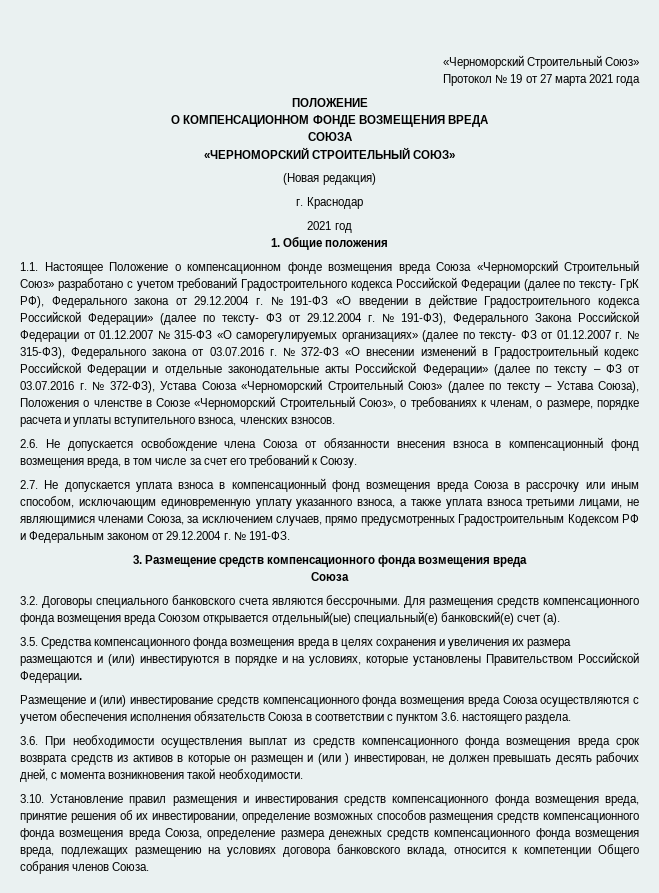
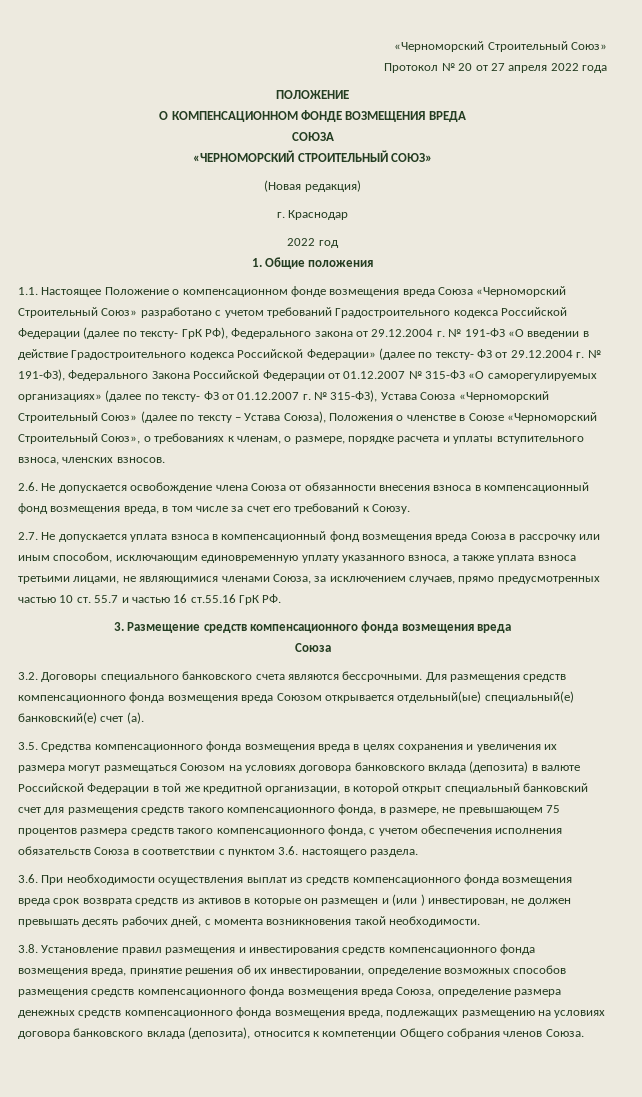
- Протокол № 19 от 27 марта 2021 года
+ Протокол № 20 от 27 апреля 2022 года
- 2021 год
+ 2022 год
- 1.1. Настоящее Положение о компенсационном фонде возмещения вреда Союза «Черноморский Строительный Союз» разработано с учетом требований Градостроительного кодекса Российской Федерации (далее по тексту- ГрК РФ), Федерального закона от 29.12.2004 г. № 191-ФЗ «О введении в действие Градостроительного кодекса Российской Федерации» (далее по тексту- ФЗ от 29.12.2004 г. № 191-ФЗ), Федерального Закона Российской Федерации от 01.12.2007 № 315-ФЗ «О саморегулируемых организациях» (далее по тексту- ФЗ от 01.12.2007 г. № 315-ФЗ), Федерального закона от 03.07.2016 г. № 372-ФЗ «О внесении изменений в Градостроительный кодекс Российской Федерации и отдельные законодательные акты Российской Федерации» (далее по тексту – ФЗ от 03.07.2016 г. № 372-ФЗ), Устава Союза «Черноморский Строительный Союз» (далее по тексту – Устава Союза), Положения о членстве в Союзе «Черноморский Строительный Союз», о требованиях к членам, о размере, порядке расчета и уплаты вступительного взноса, членских взносов.
+ 1.1. Настоящее Положение о компенсационном фонде возмещения вреда Союза «Черноморский Строительный Союз» разработано с учетом требований Градостроительного кодекса Российской Федерации (далее по тексту- ГрК РФ), Федерального закона от 29.12.2004 г. № 191-ФЗ «О введении в действие Градостроительного кодекса Российской Федерации» (далее по тексту- ФЗ от 29.12.2004 г. № 191-ФЗ), Федерального Закона Российской Федерации от 01.12.2007 № 315-ФЗ «О саморегулируемых организациях» (далее по тексту- ФЗ от 01.12.2007 г. № 315-ФЗ), Устава Союза «Черноморский Строительный Союз» (далее по тексту – Устава Союза), Положения о членстве в Союзе «Черноморский Строительный Союз», о требованиях к членам, о размере, порядке расчета и уплаты вступительного взноса, членских взносов.
- 2.7. Не допускается уплата взноса в компенсационный фонд возмещения вреда Союза в рассрочку или иным способом, исключающим единовременную уплату указанного взноса, а также уплата взноса третьими лицами, не являющимися членами Союза, за исключением случаев, прямо предусмотренных Градостроительным Кодексом РФ и Федеральным законом от 29.12.2004 г. № 191-ФЗ.
+ 2.7. Не допускается уплата взноса в компенсационный фонд возмещения вреда Союза в рассрочку или иным способом, исключающим единовременную уплату указанного взноса, а также уплата взноса третьими лицами, не являющимися членами Союза, за исключением случаев, прямо предусмотренных частью 10 ст. 55.7 и частью 16 ст.55.16 ГрК РФ.
- 3.5. Средства компенсационного фонда возмещения вреда в целях сохранения и увеличения их размера размещаются и (или) инвестируются в порядке и на условиях, которые установлены Правительством Российской Федерации.
- Размещение и (или) инвестирование средств компенсационного фонда возмещения вреда Союза осуществляются с учетом обеспечения исполнения обязательств Союза в соответствии с пунктом 3.6. настоящего раздела.
+ 3.5. Средства компенсационного фонда возмещения вреда в целях сохранения и увеличения их размера могут размещаться Союзом на условиях договора банковского вклада (депозита) в валюте Российской Федерации в той же кредитной организации, в которой открыт специальный банковский счет для размещения средств такого компенсационного фонда, в размере, не превышающем 75 процентов размера средств такого компенсационного фонда, с учетом обеспечения исполнения обязательств Союза в соответствии с пунктом 3.6. настоящего раздела.
- 3.10. Установление правил размещения и инвестирования средств компенсационного фонда возмещения вреда, принятие решения об их инвестировании, определение возможных способов размещения средств компенсационного фонда возмещения вреда Союза, определение размера денежных средств компенсационного фонда возмещения вреда, подлежащих размещению на условиях договора банковского вклада, относится к компетенции Общего собрания членов Союза.
+ 3.8. Установление правил размещения и инвестирования средств компенсационного фонда возмещения вреда, принятие решения об их инвестировании, определение возможных способов размещения средств компенсационного фонда возмещения вреда Союза, определение размера денежных средств компенсационного фонда возмещения вреда, подлежащих размещению на условиях договора банковского вклада (депозита), относится к компетенции Общего собрания членов Союза.

